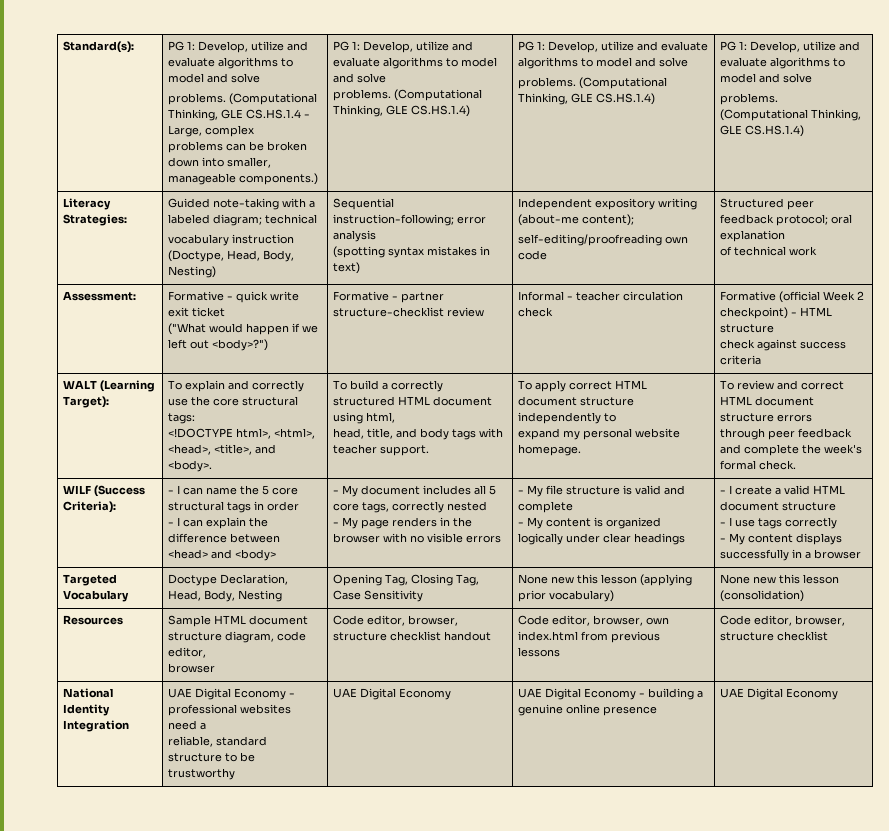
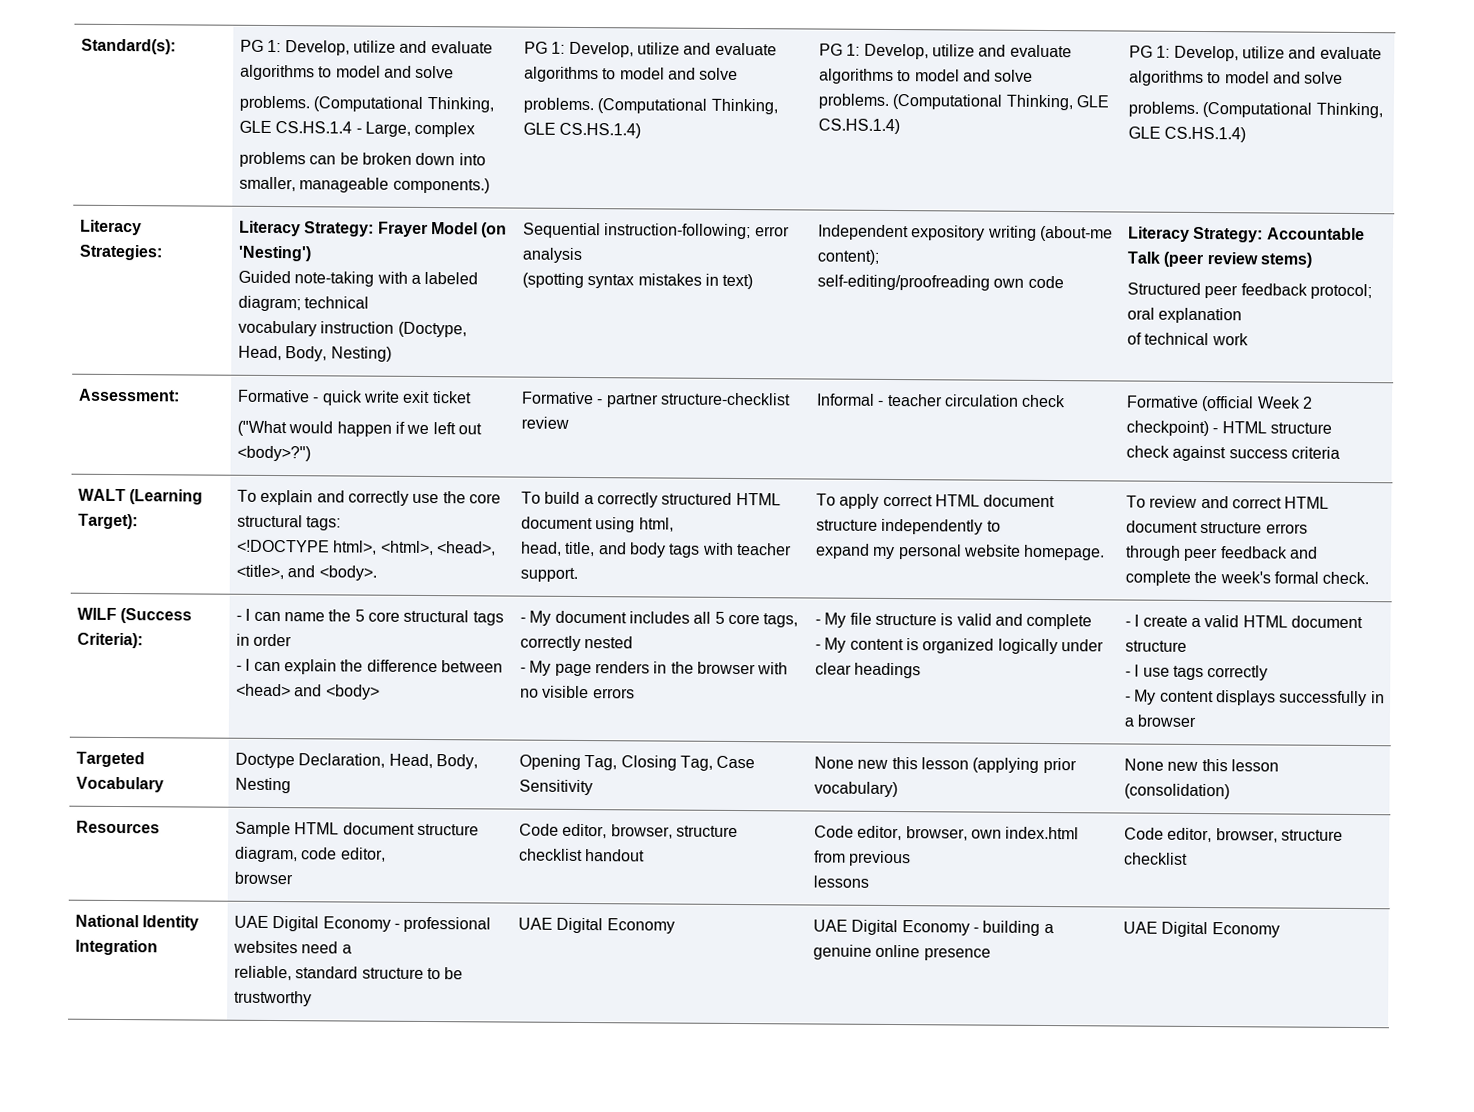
+ Literacy Strategy: Frayer Model (on 'Nesting')
+ Literacy Strategy: Accountable Talk (peer review stems)

